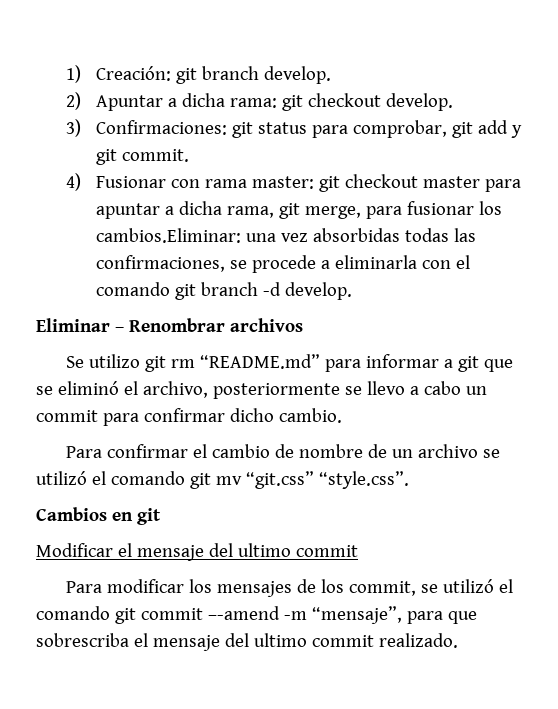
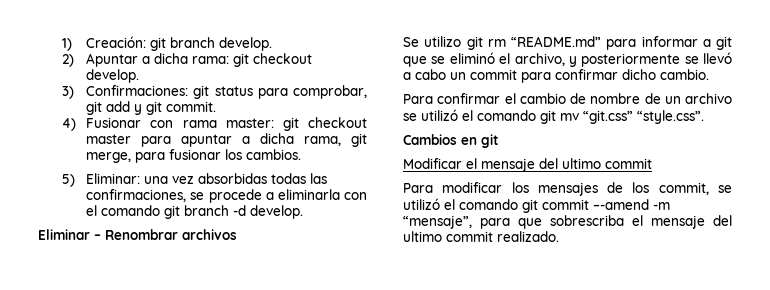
- 4) Fusionar con rama master: git checkout master para apuntar a dicha rama, git merge, para fusionar los cambios.Eliminar: una vez absorbidas todas las confirmaciones, se procede a eliminarla con el comando git branch -d develop.
+ 4) Fusionar con rama master: git checkout master para apuntar a dicha rama, git merge, para fusionar los cambios.
+ 5) Eliminar: una vez absorbidas todas las confirmaciones, se procede a eliminarla con el comando git branch -d develop.
- Se utilizo git rm “README.md” para informar a git que se eliminó el archivo, posteriormente se llevo a cabo un commit para confirmar dicho cambio.
+ Se utilizo git rm “README.md” para informar a git que se eliminó el archivo, y posteriormente se llevó a cabo un commit para confirmar dicho cambio.

